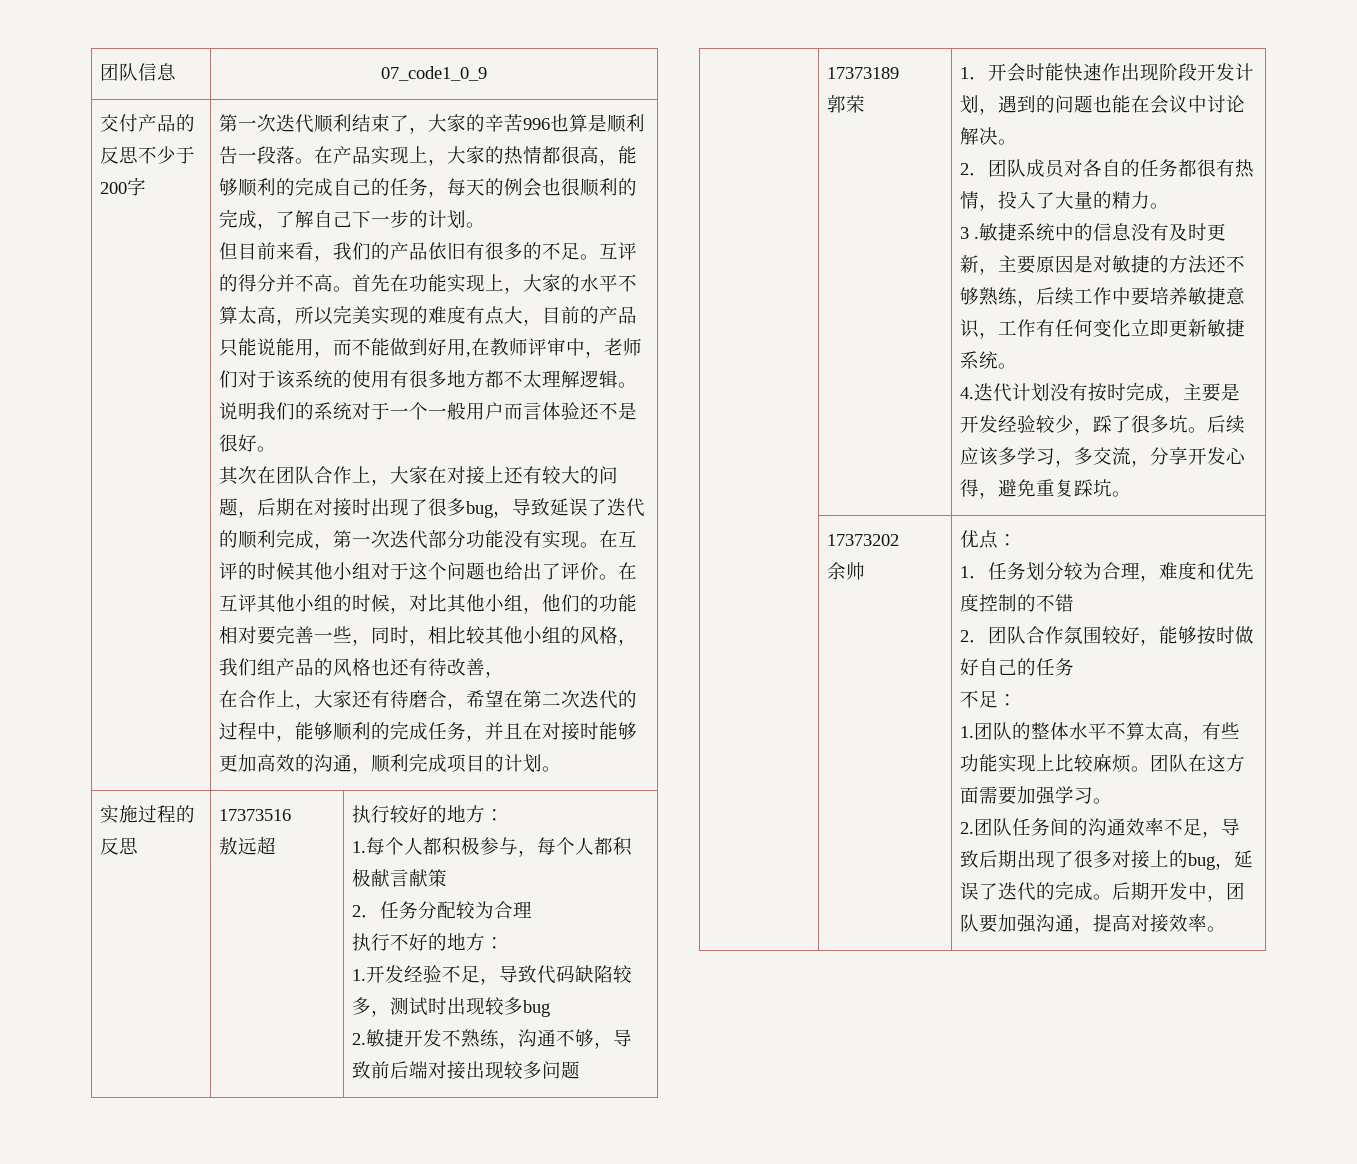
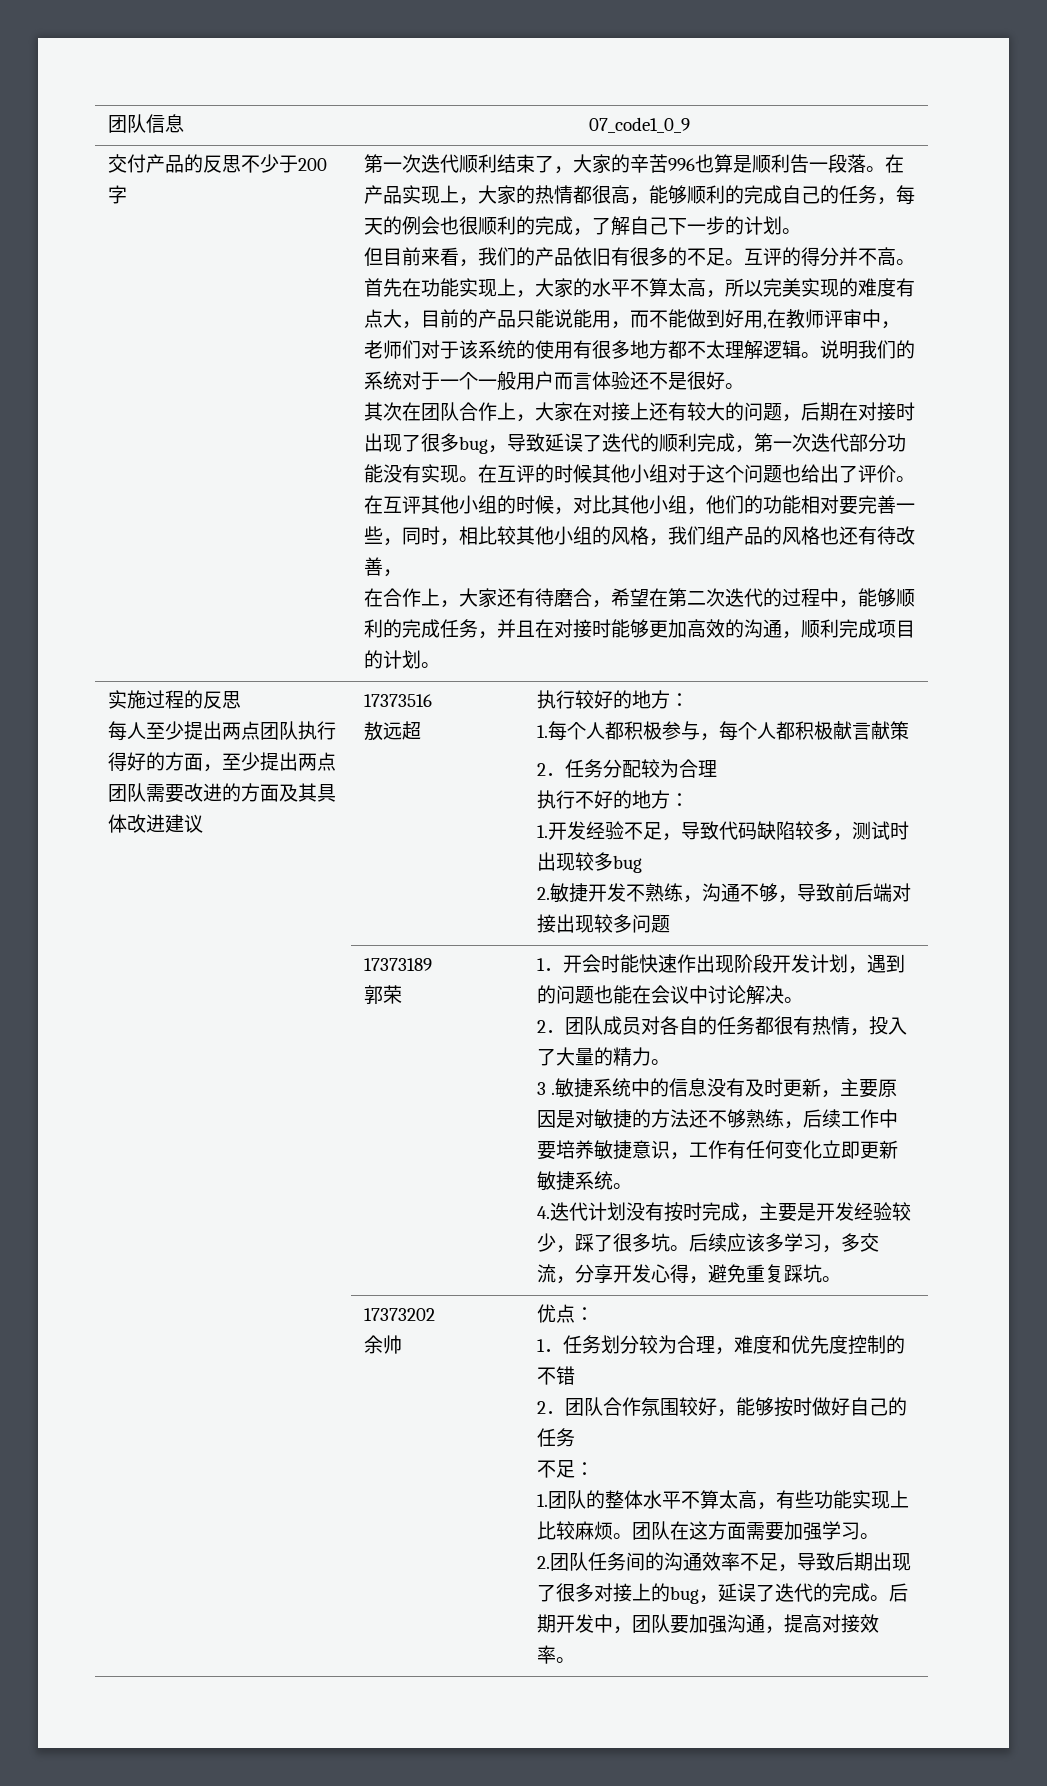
+ 每人至少提出两点团队执行得好的方面，至少提出两点团队需要改进的方面及其具体改进建议

